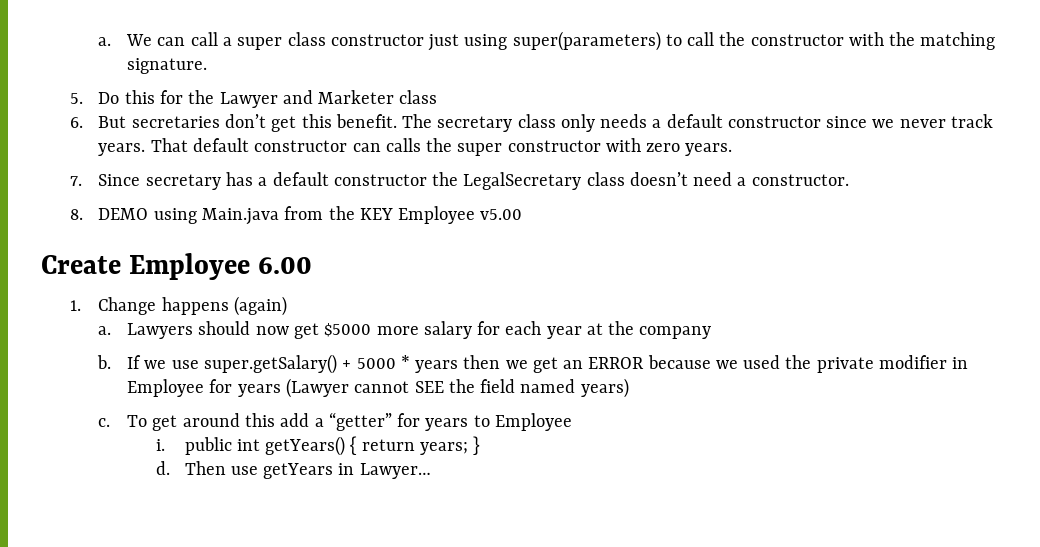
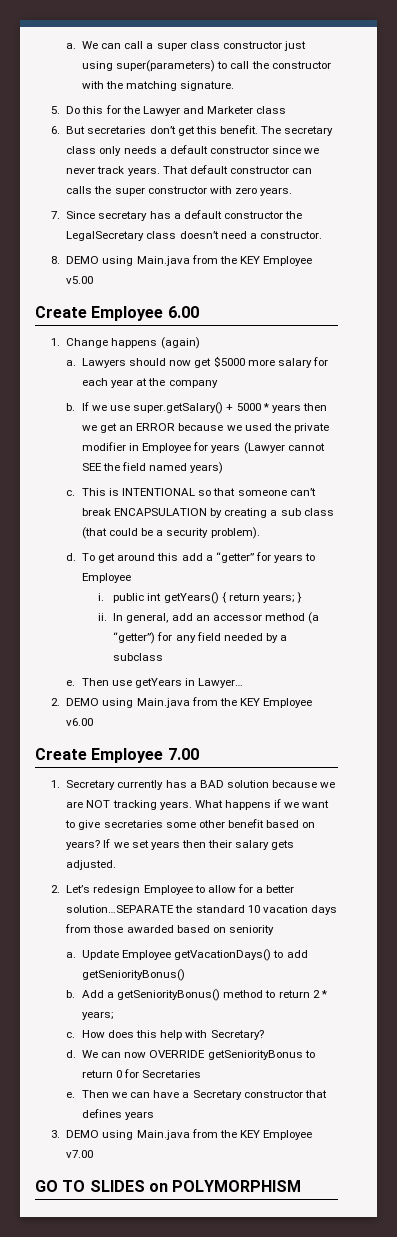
+ This is INTENTIONAL so that someone can’t break ENCAPSULATION by creating a sub class (that could be a security problem).
+ d.
- d.
+ ii. In general, add an accessor method (a “getter”) for any field needed by a subclass
+ e.
+ 2. DEMO using Main.java from the KEY Employee v6.00
+ Create Employee 7.00
+ 1. Secretary currently has a BAD solution because we are NOT tracking years. What happens if we want to give secretaries some other benefit based on years? If we set years then their salary gets adjusted.
+ 2. Let’s redesign Employee to allow for a better solution…SEPARATE the standard 10 vacation days from those awarded based on seniority
+ a. Update Employee getVacationDays() to add getSeniorityBonus()
+ b. Add a getSeniorityBonus() method to return 2 * years;
+ c. How does this help with Secretary?
+ d. We can now OVERRIDE getSeniorityBonus to return 0 for Secretaries
+ e. Then we can have a Secretary constructor that defines years
+ 3. DEMO using Main.java from the KEY Employee v7.00
+ GO TO SLIDES on POLYMORPHISM

